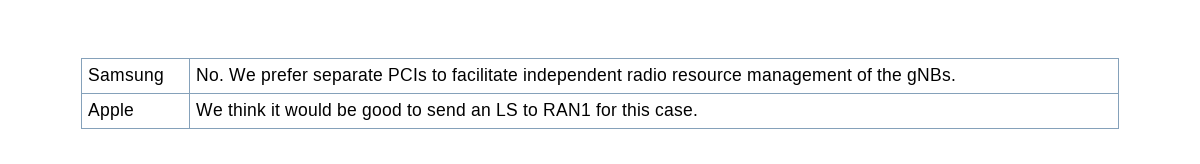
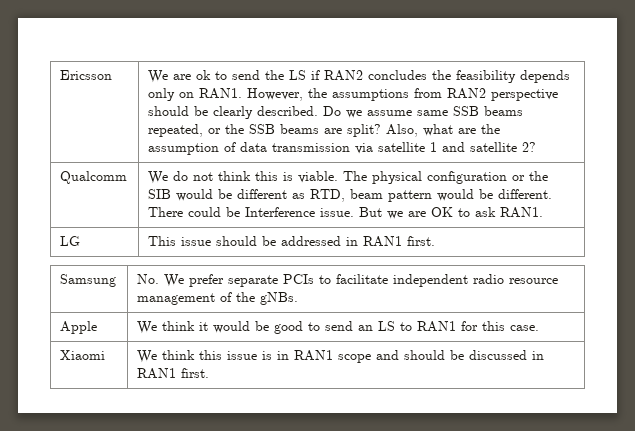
+ Ericsson | We are ok to send the LS if RAN2 concludes the feasibility depends only on RAN1. However, the assumptions from RAN2 perspective should be clearly described. Do we assume same SSB beams repeated, or the SSB beams are split? Also, what are the assumption of data transmission via satellite 1 and satellite 2?
+ Qualcomm | We do not think this is viable. The physical configuration or the SIB would be different as RTD, beam pattern would be different. There could be Interference issue. But we are OK to ask RAN1.
+ LG | This issue should be addressed in RAN1 first.
+ Xiaomi | We think this issue is in RAN1 scope and should be discussed in RAN1 first.

